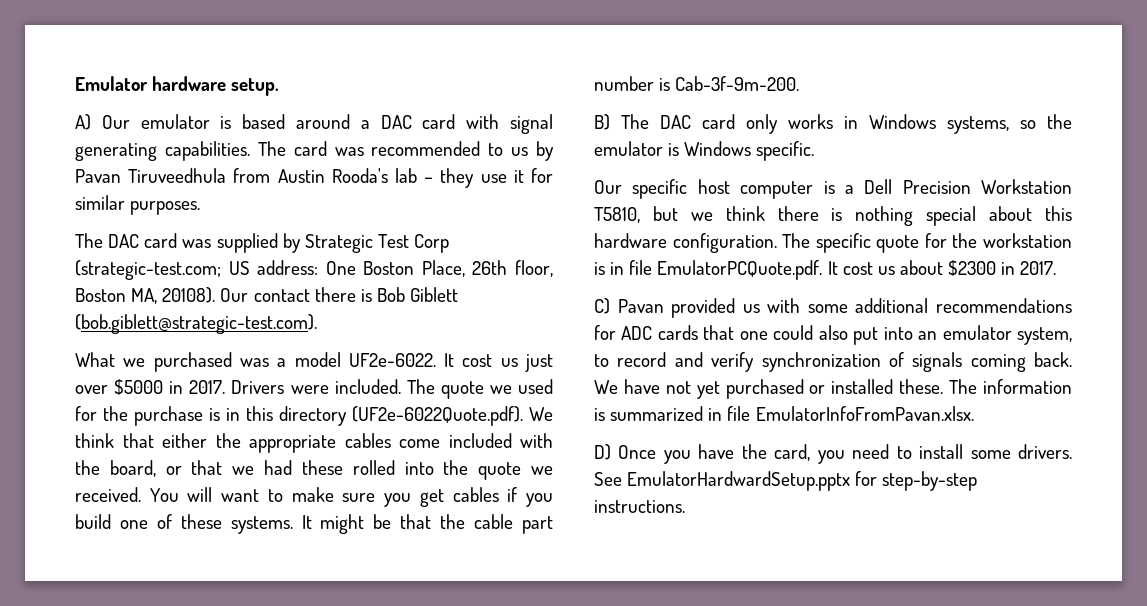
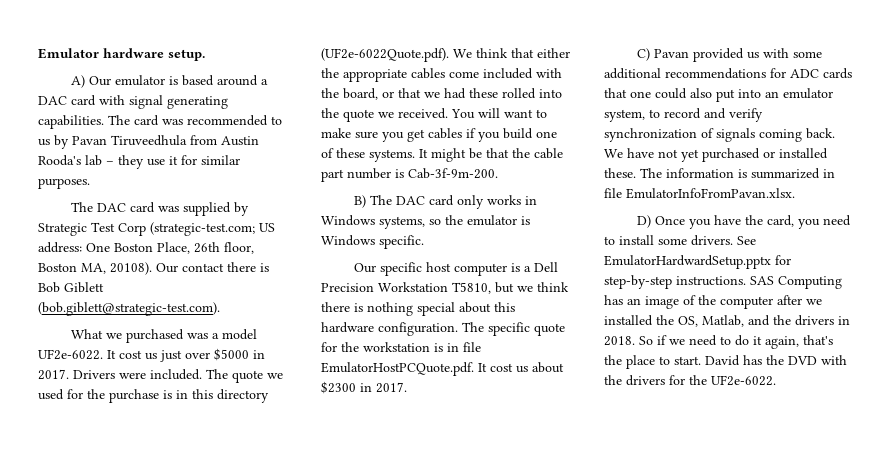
- The specific quote for the workstation is in file EmulatorPCQuote.pdf. It cost us about $2300 in 2017.
+ The specific quote for the workstation is in file EmulatorHostPCQuote.pdf. It cost us about $2300 in 2017.
+ SAS Computing has an image of the computer after we installed the OS, Matlab, and the drivers in 2018. So if we need to do it again, that's the place to start. David has the DVD with the drivers for the UF2e-6022.

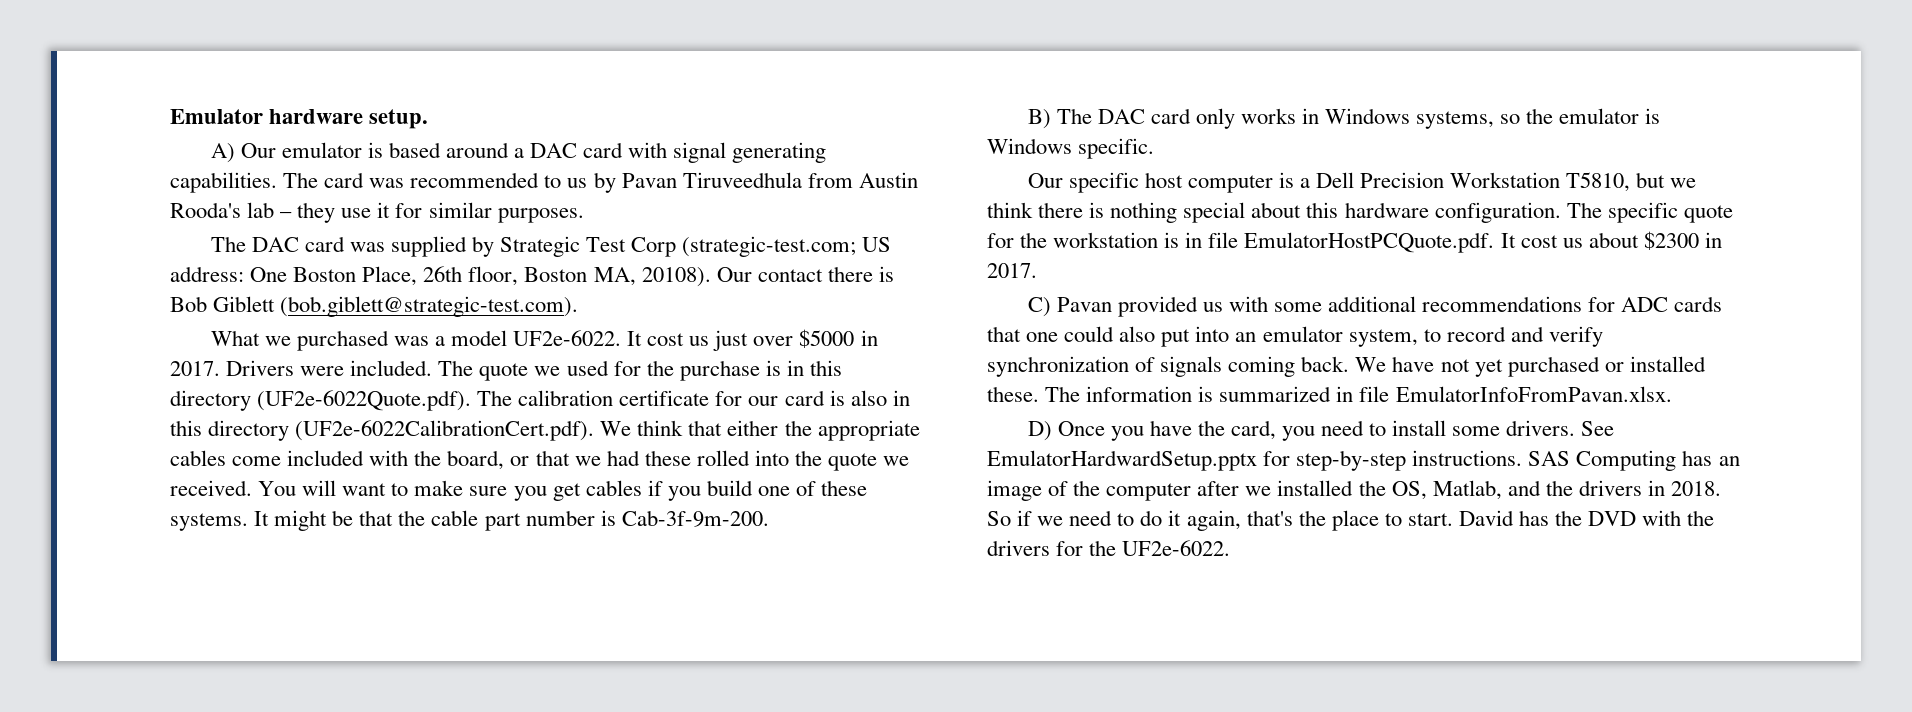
- The quote we used for the purchase is in this directory (UF2e-6022Quote.pdf). We think that either the appropriate cables come included with the board, or that we had these rolled into the quote we received.
+ The quote we used for the purchase is in this directory (UF2e-6022Quote.pdf). The calibration certificate for our card is also in this directory (UF2e-6022CalibrationCert.pdf). We think that either the appropriate cables come included with the board, or that we had these rolled into the quote we received.

